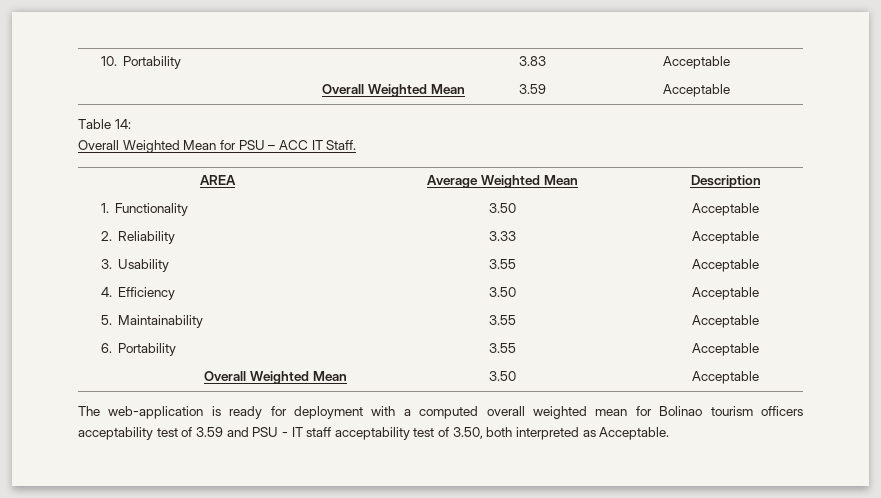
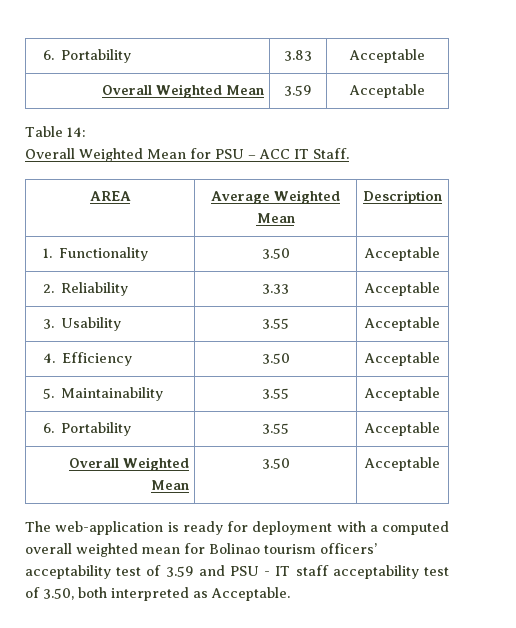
- 10. Portability | 3.83 | Acceptable
+ 6. Portability | 3.83 | Acceptable
- The web-application is ready for deployment with a computed overall weighted mean for Bolinao tourism officers acceptability test of 3.59 and PSU - IT staff acceptability test of 3.50, both interpreted as Acceptable.
+ The web-application is ready for deployment with a computed overall weighted mean for Bolinao tourism officers’ acceptability test of 3.59 and PSU - IT staff acceptability test of 3.50, both interpreted as Acceptable.

